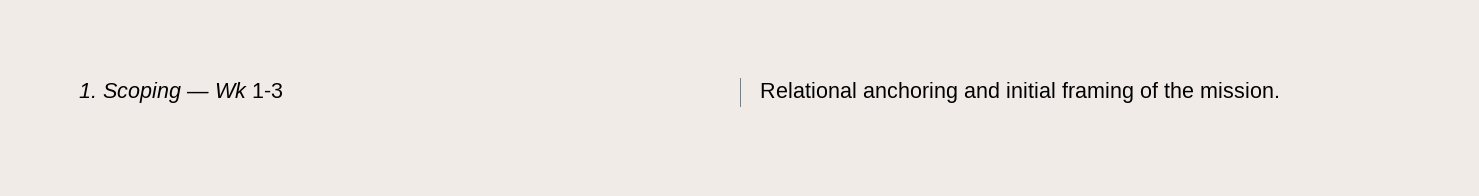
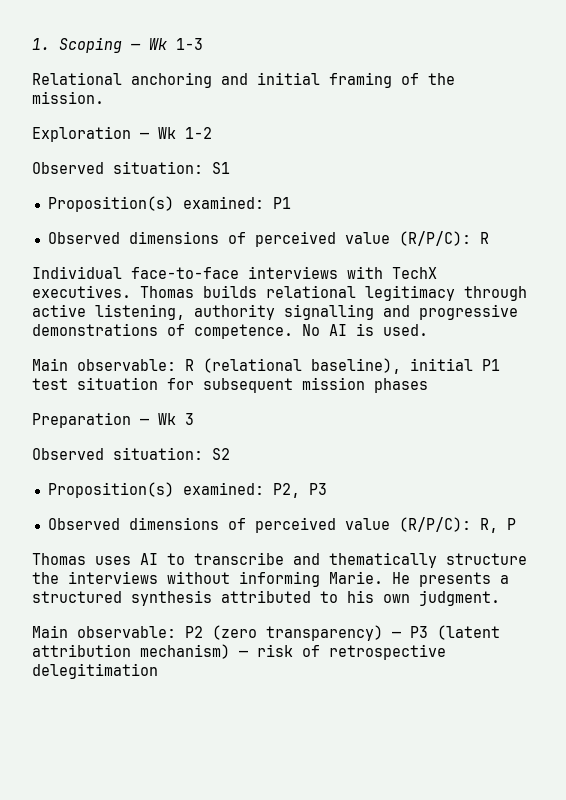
+ Exploration — Wk 1-2
+ Observed situation: S1
+ Proposition(s) examined: P1
+ Observed dimensions of perceived value (R/P/C): R
+ Individual face-to-face interviews with TechX executives. Thomas builds relational legitimacy through active listening, authority signalling and progressive demonstrations of competence. No AI is used.
+ Main observable: R (relational baseline), initial P1 test situation for subsequent mission phases
+ Preparation — Wk 3
+ Observed situation: S2
+ Proposition(s) examined: P2, P3
+ Observed dimensions of perceived value (R/P/C): R, P
+ Thomas uses AI to transcribe and thematically structure the interviews without informing Marie. He presents a structured synthesis attributed to his own judgment.
+ Main observable: P2 (zero transparency) — P3 (latent attribution mechanism) — risk of retrospective delegitimation

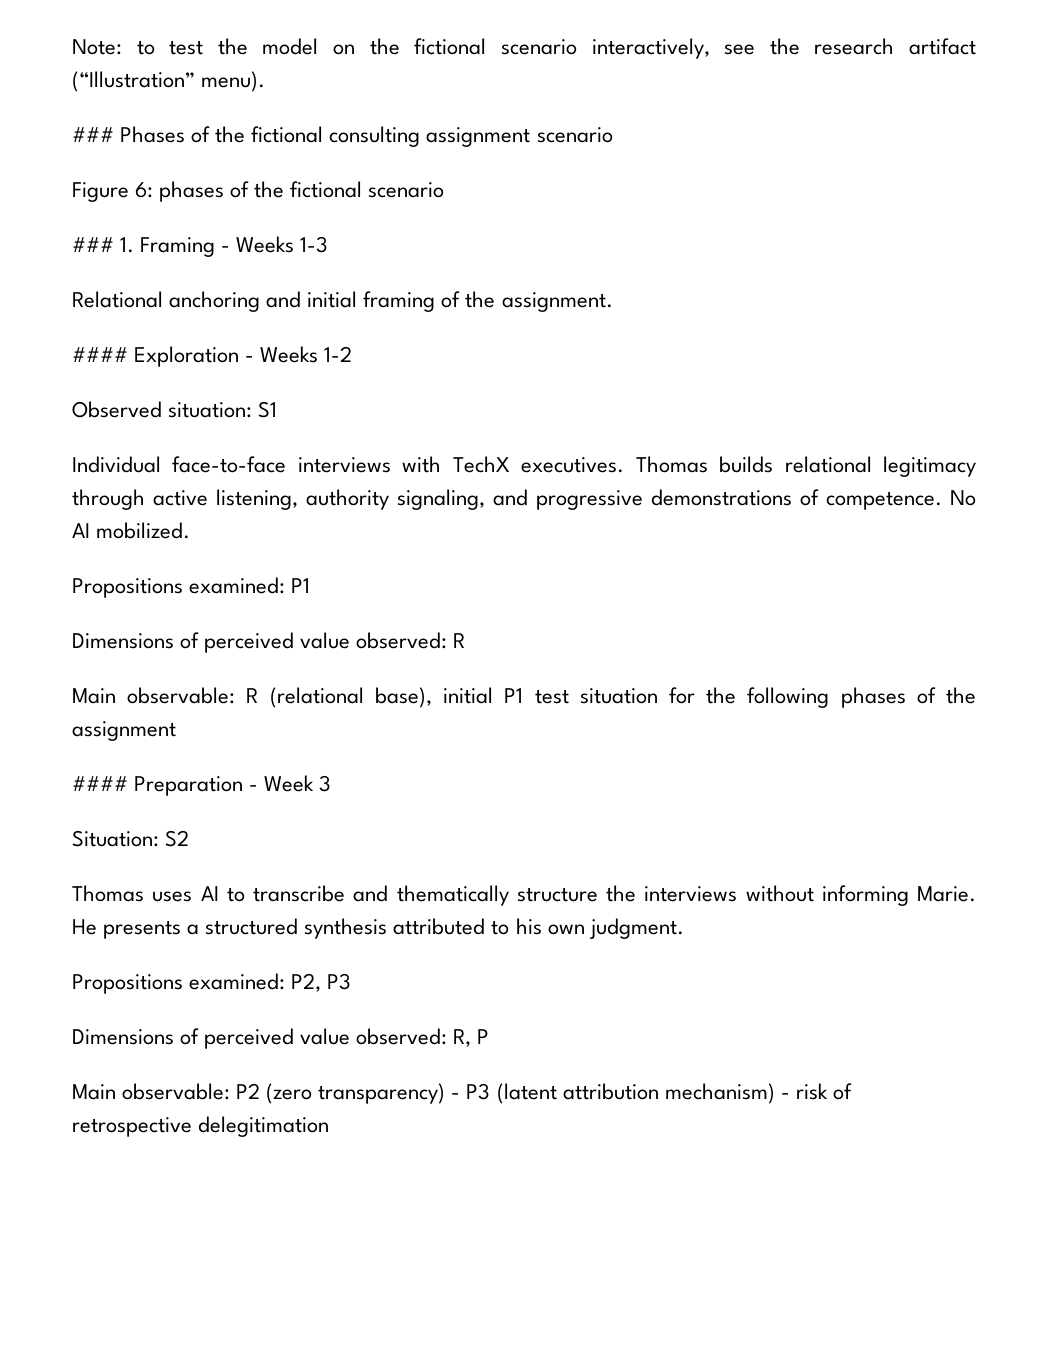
- 1. Scoping — Wk 1-3
+ Note: to test the model on the fictional scenario interactively, see the research artifact (“Illustration” menu).
+ ### Phases of the fictional consulting assignment scenario
+ Figure 6: phases of the fictional scenario
+ ### 1. Framing - Weeks 1-3
- Relational anchoring and initial framing of the mission.
- Exploration — Wk 1-2
+ Relational anchoring and initial framing of the assignment.
+ #### Exploration - Weeks 1-2
- Proposition(s) examined: P1
- Observed dimensions of perceived value (R/P/C): R
- Thomas builds relational legitimacy through active listening, authority signalling and progressive demonstrations of competence.
+ Thomas builds relational legitimacy through active listening, authority signaling, and progressive demonstrations of competence.
- No AI is used.
+ No AI mobilized.
+ Propositions examined: P1
+ Dimensions of perceived value observed: R
- Main observable: R (relational baseline), initial P1 test situation for subsequent mission phases
- Preparation — Wk 3
+ Main observable: R (relational base), initial P1 test situation for the following phases of the assignment
+ #### Preparation - Week 3
- Observed situation: S2
+ Situation: S2
- Proposition(s) examined: P2, P3
- Observed dimensions of perceived value (R/P/C): R, P
+ Propositions examined: P2, P3
+ Dimensions of perceived value observed: R, P
- Main observable: P2 (zero transparency) — P3 (latent attribution mechanism) — risk of retrospective delegitimation
+ Main observable: P2 (zero transparency) - P3 (latent attribution mechanism) - risk of retrospective delegitimation

